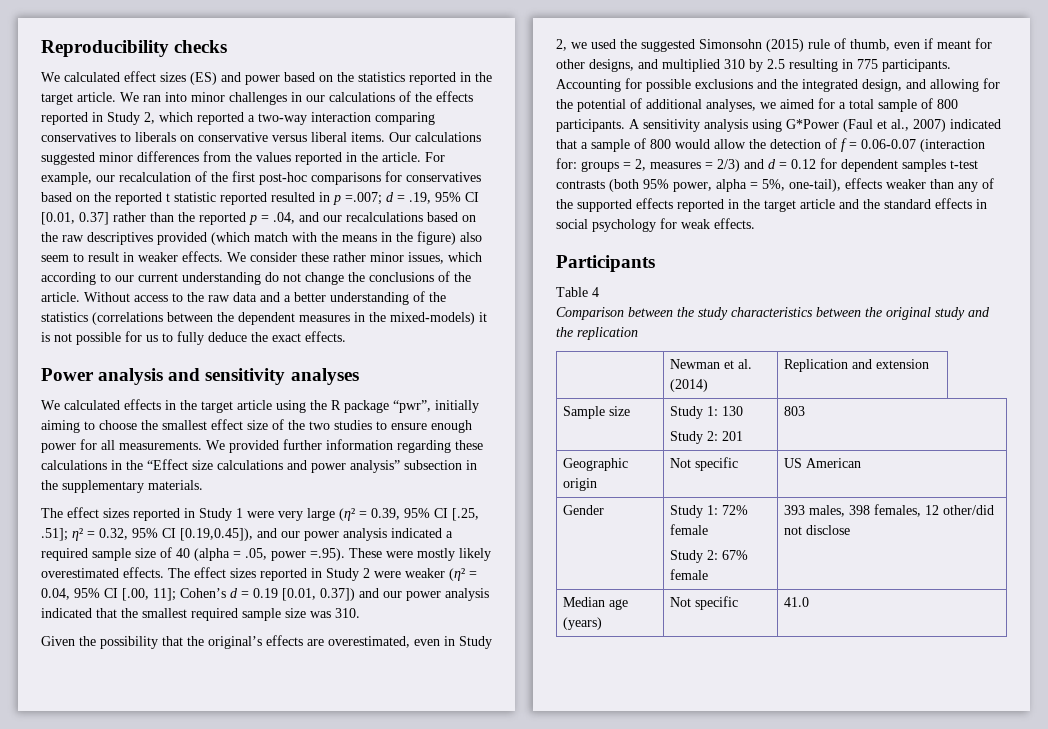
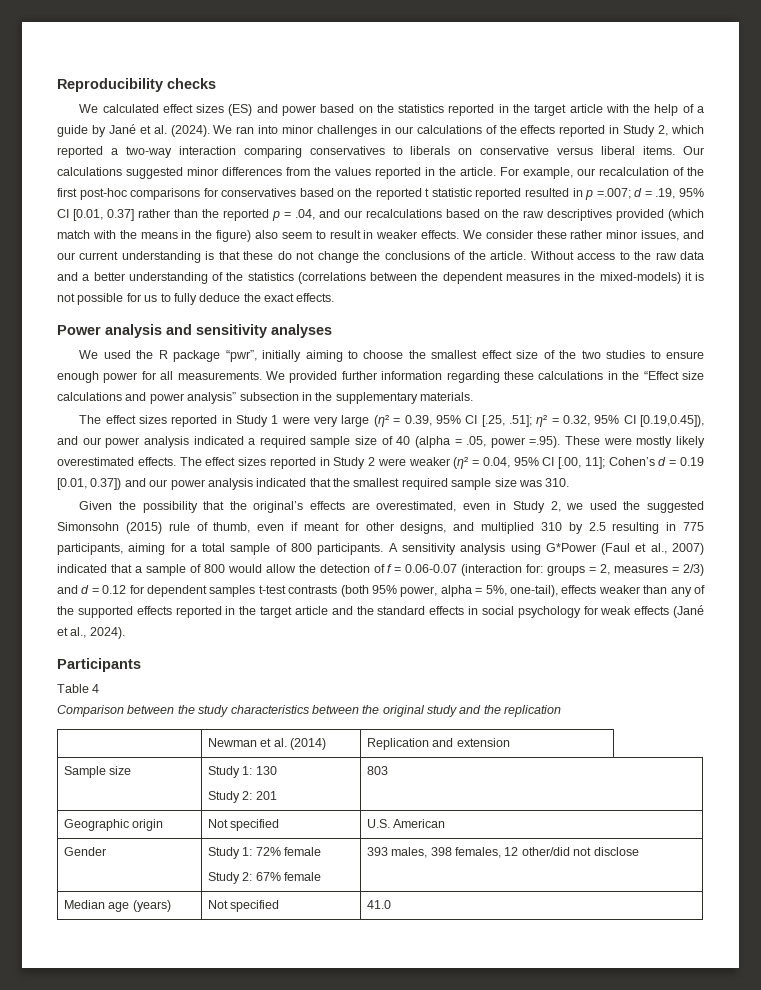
- We calculated effect sizes (ES) and power based on the statistics reported in the target article.
+ We calculated effect sizes (ES) and power based on the statistics reported in the target article with the help of a guide by Jané et al. (2024).
- We consider these rather minor issues, which according to our current understanding do not change the conclusions of the article.
+ We consider these rather minor issues, and our current understanding is that these do not change the conclusions of the article.
- We calculated effects in the target article using the R package “pwr”, initially aiming to choose the smallest effect size of the two studies to ensure enough power for all measurements.
+ We used the R package “pwr”, initially aiming to choose the smallest effect size of the two studies to ensure enough power for all measurements.
- Given the possibility that the original’s effects are overestimated, even in Study 2, we used the suggested Simonsohn (2015) rule of thumb, even if meant for other designs, and multiplied 310 by 2.5 resulting in 775 participants. Accounting for possible exclusions and the integrated design, and allowing for the potential of additional analyses, we aimed for a total sample of 800 participants.
+ Given the possibility that the original’s effects are overestimated, even in Study 2, we used the suggested Simonsohn (2015) rule of thumb, even if meant for other designs, and multiplied 310 by 2.5 resulting in 775 participants, aiming for a total sample of 800 participants.
- groups = 2, measures = 2/3) and d = 0.12 for dependent samples t-test contrasts (both 95% power, alpha = 5%, one-tail), effects weaker than any of the supported effects reported in the target article and the standard effects in social psychology for weak effects.
+ groups = 2, measures = 2/3) and d = 0.12 for dependent samples t-test contrasts (both 95% power, alpha = 5%, one-tail), effects weaker than any of the supported effects reported in the target article and the standard effects in social psychology for weak effects (Jané et al., 2024).
- Geographic origin | Not specific | US American
+ Geographic origin | Not specified | U.S. American
- Median age (years) | Not specific | 41.0
+ Median age (years) | Not specified | 41.0

